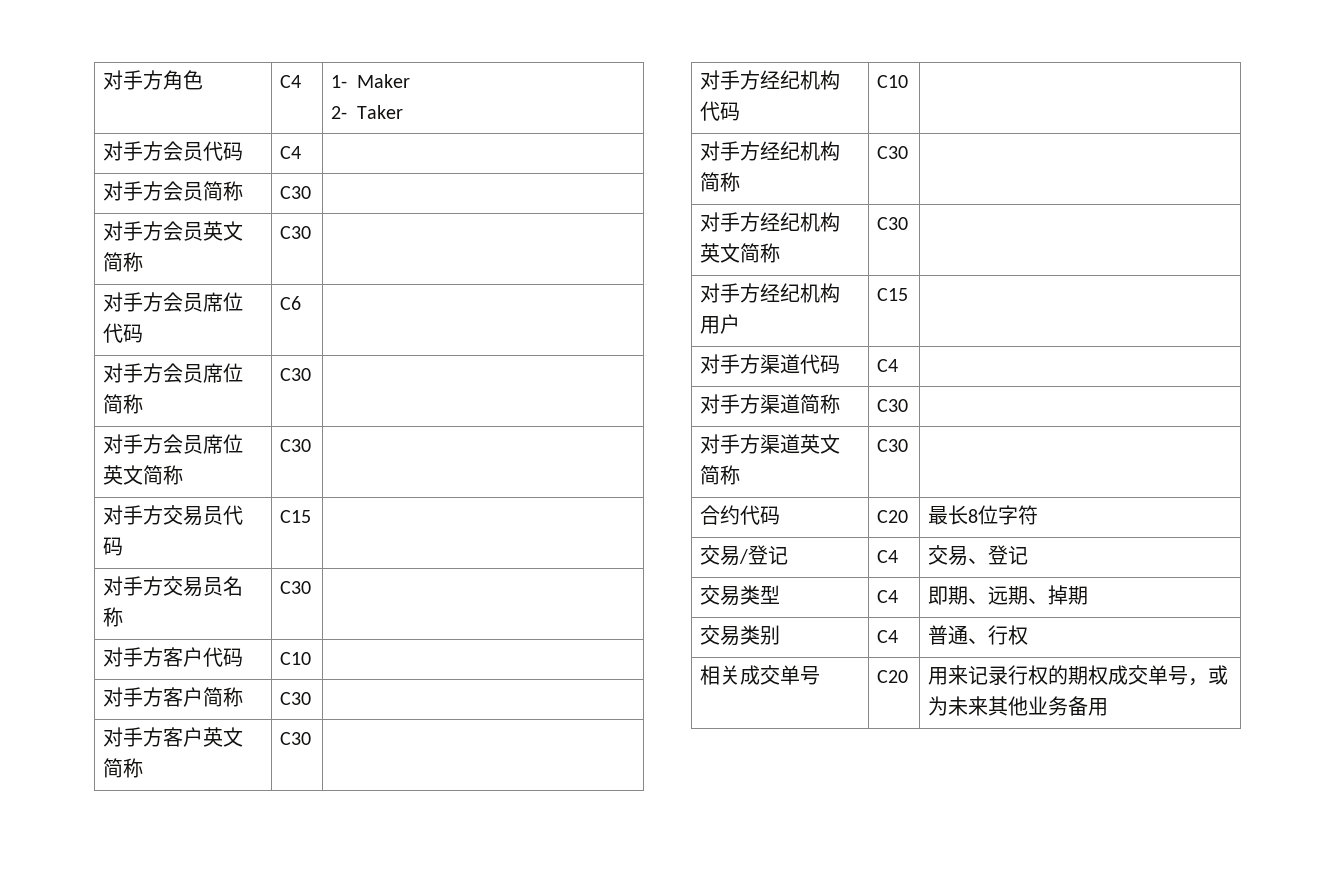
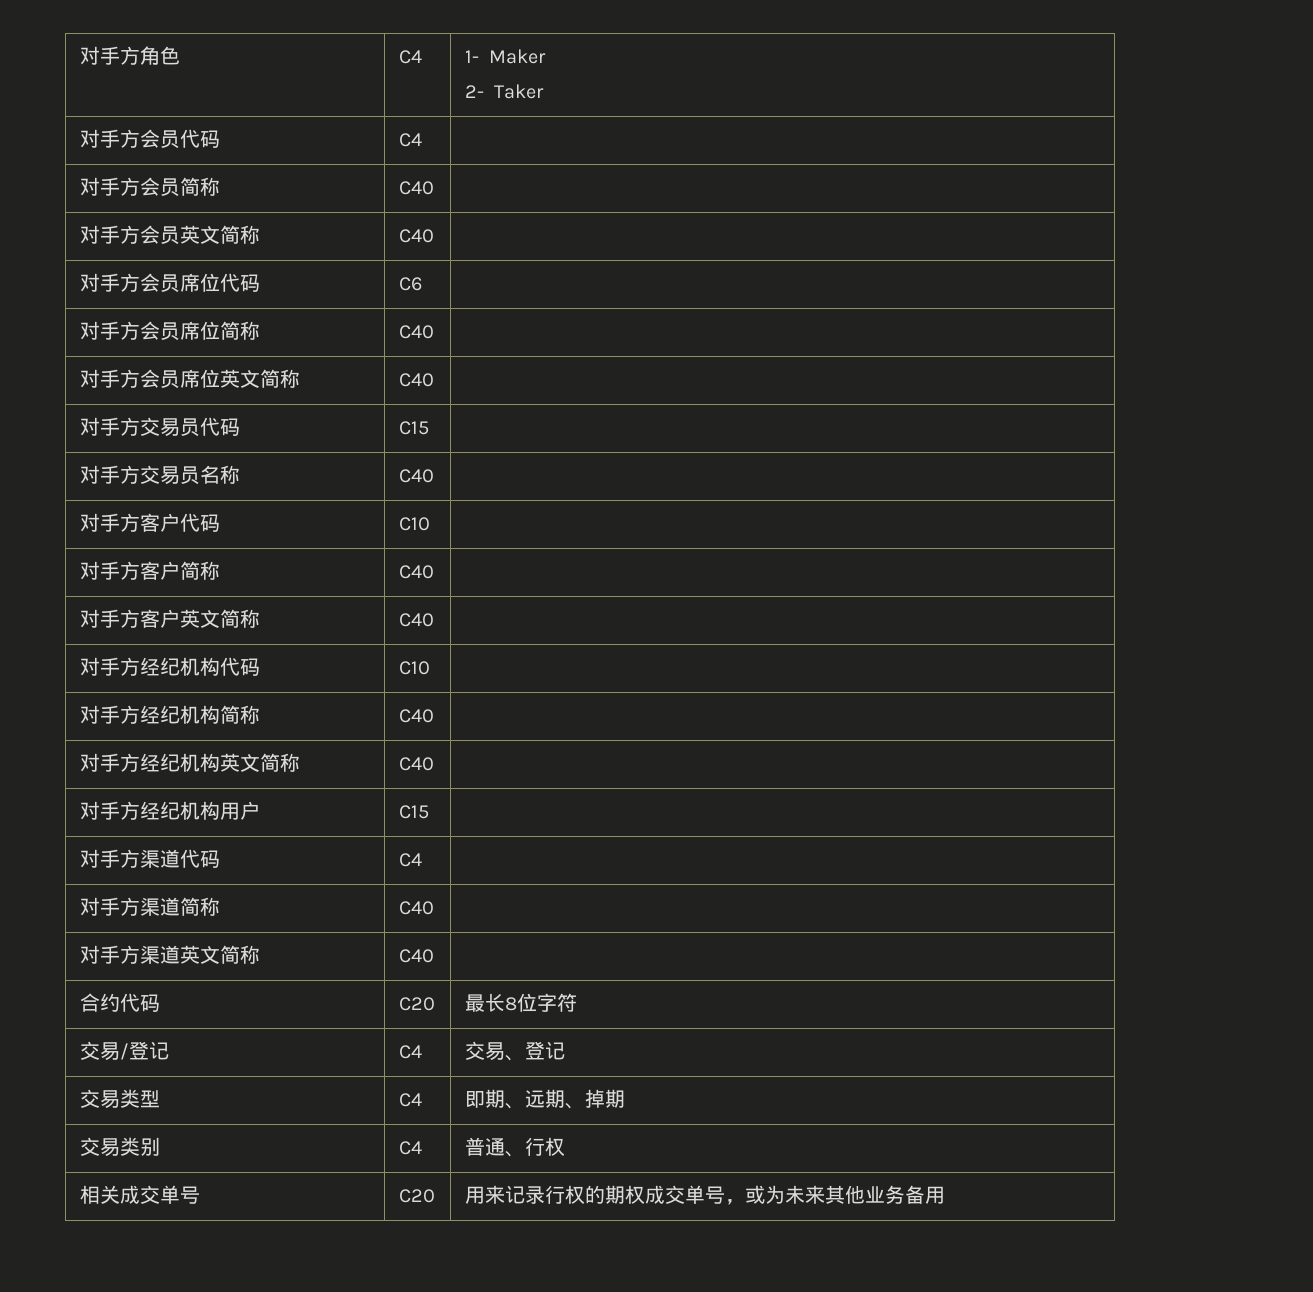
- 对手方会员简称 | C30 |
+ 对手方会员简称 | C40 |
- 对手方会员英文简称 | C30 |
+ 对手方会员英文简称 | C40 |
- 对手方会员席位简称 | C30 |
+ 对手方会员席位简称 | C40 |
- 对手方会员席位英文简称 | C30 |
+ 对手方会员席位英文简称 | C40 |
- 对手方交易员名称 | C30 |
+ 对手方交易员名称 | C40 |
- 对手方客户简称 | C30 |
+ 对手方客户简称 | C40 |
- 对手方客户英文简称 | C30 |
+ 对手方客户英文简称 | C40 |
- 对手方经纪机构简称 | C30 |
+ 对手方经纪机构简称 | C40 |
- 对手方经纪机构英文简称 | C30 |
+ 对手方经纪机构英文简称 | C40 |
- 对手方渠道简称 | C30 |
+ 对手方渠道简称 | C40 |
- 对手方渠道英文简称 | C30 |
+ 对手方渠道英文简称 | C40 |

